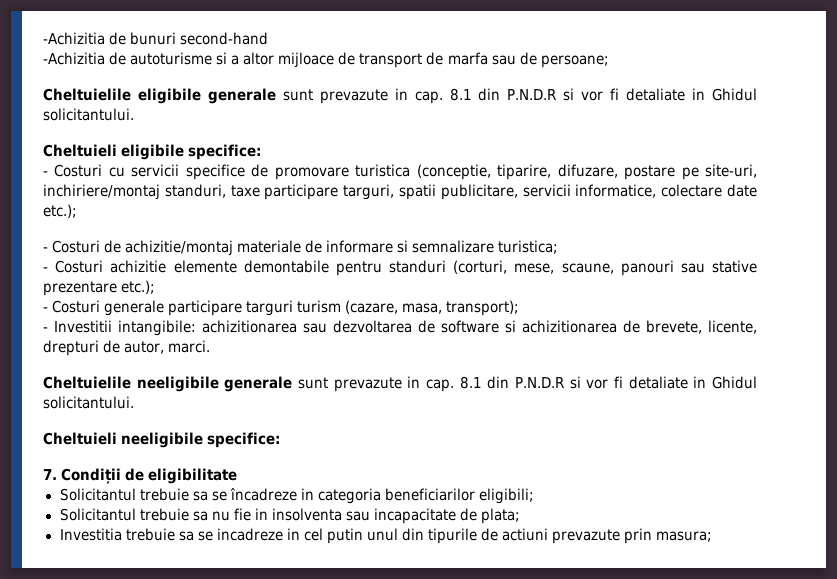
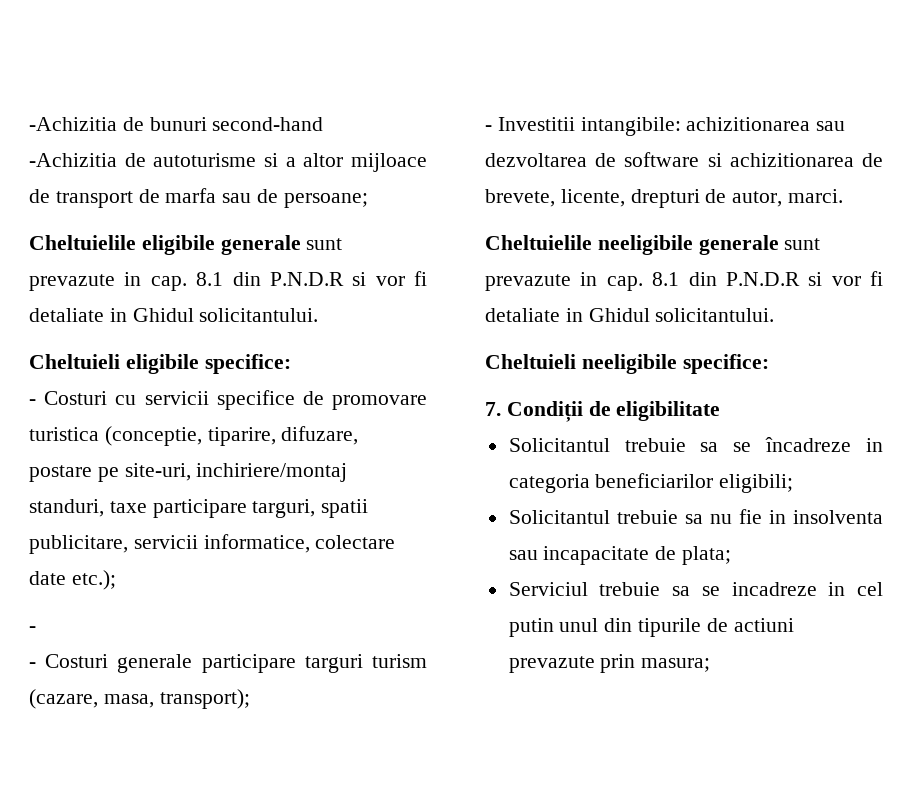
  - Costuri cu servicii specifice de promovare turistica (conceptie, tiparire, difuzare, postare pe site-uri, inchiriere/montaj standuri, taxe participare targuri, spatii publicitare, servicii informatice, colectare date etc.);
- - Costuri de achizitie/montaj materiale de informare si semnalizare turistica;
- - Costuri achizitie elemente demontabile pentru standuri (corturi, mese, scaune, panouri sau stative prezentare etc.);
+ -
- Investitia trebuie sa se incadreze in cel putin unul din tipurile de actiuni prevazute prin masura;
+ Serviciul trebuie sa se incadreze in cel putin unul din tipurile de actiuni prevazute prin masura;

